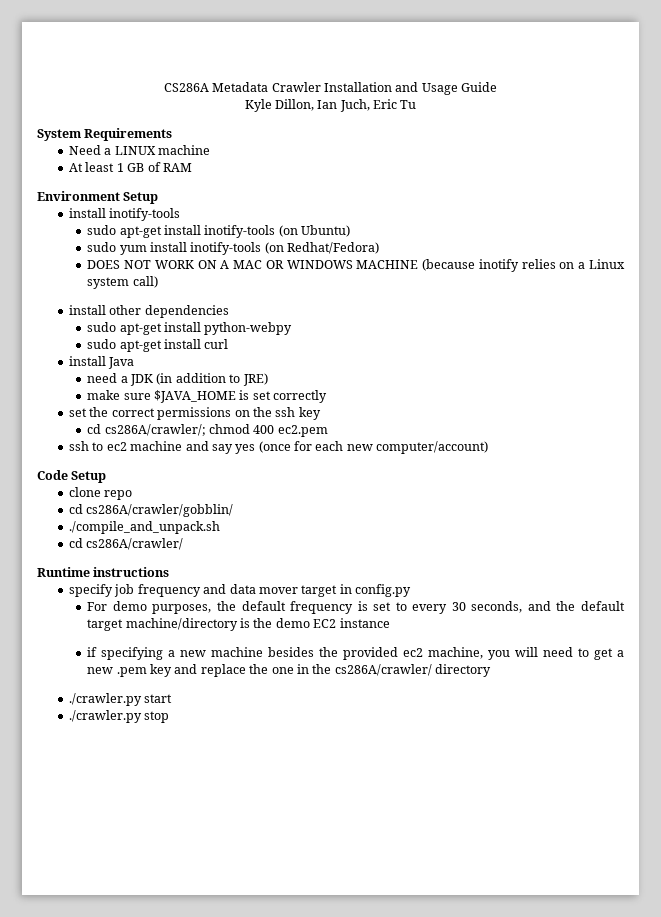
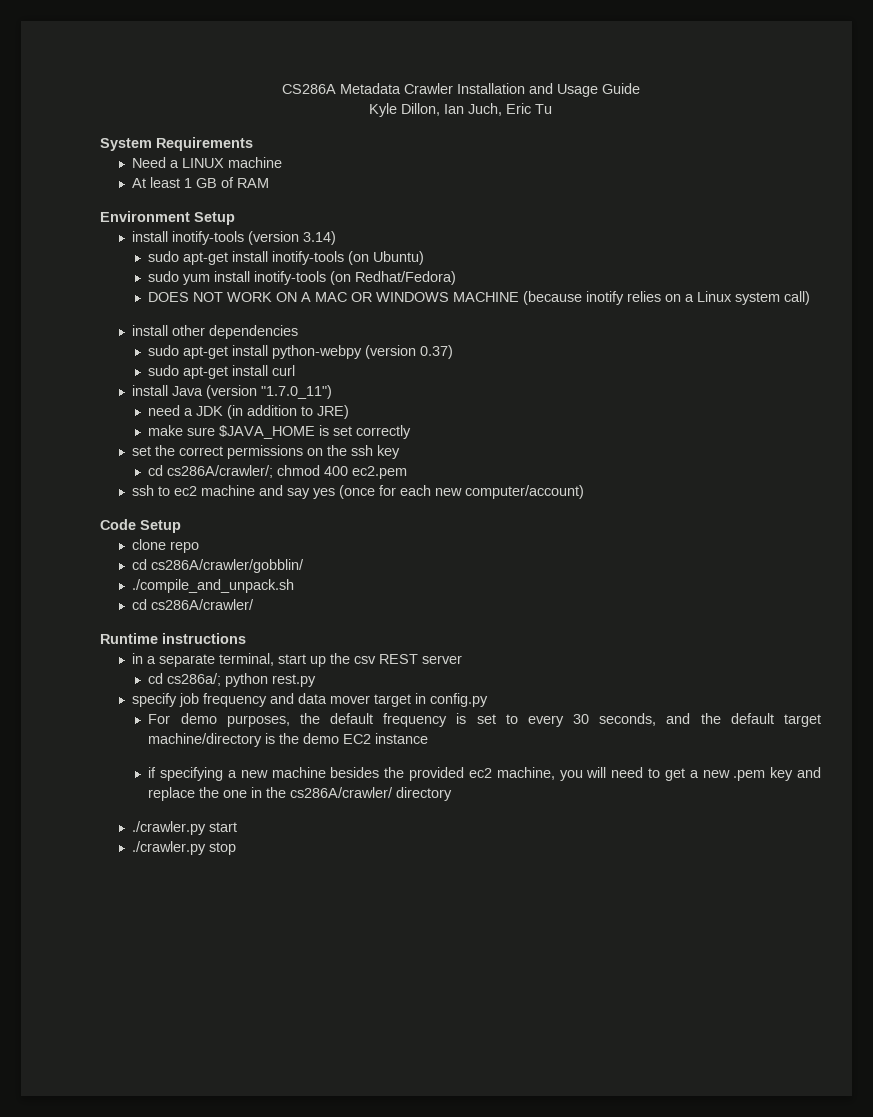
  Environment Setup
- install inotify-tools
+ install inotify-tools (version 3.14)
- sudo apt-get install python-webpy
+ sudo apt-get install python-webpy (version 0.37)
- install Java
+ install Java (version "1.7.0_11")
+ in a separate terminal, start up the csv REST server
+ cd cs286a/; python rest.py

